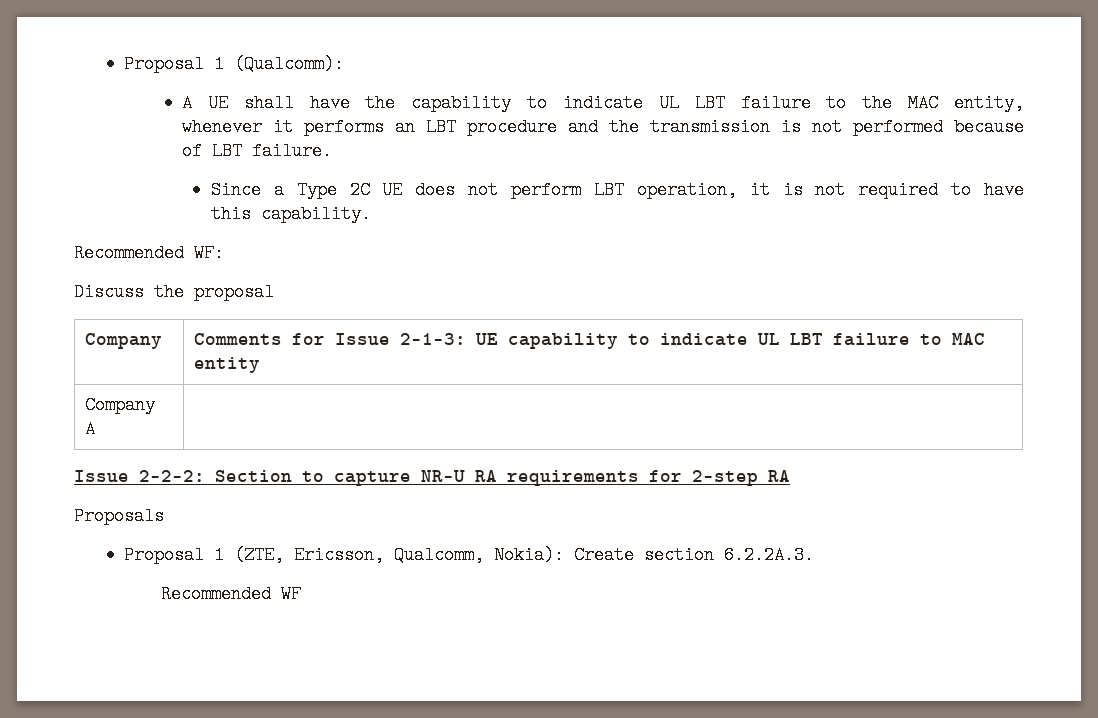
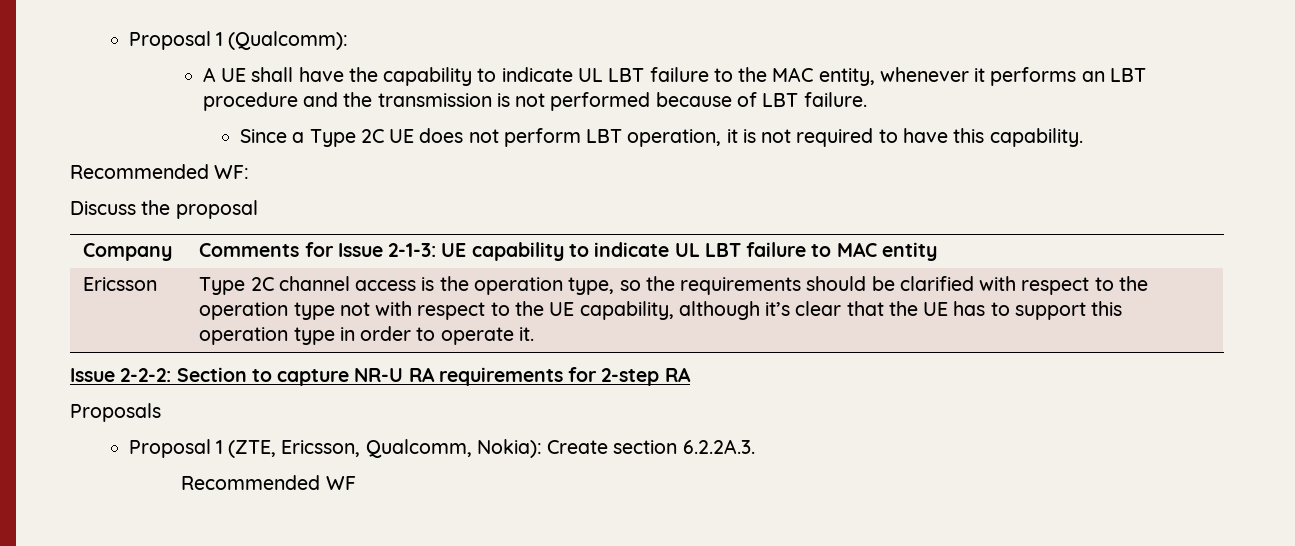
- Company A
+ Ericsson | Type 2C channel access is the operation type, so the requirements should be clarified with respect to the operation type not with respect to the UE capability, although it’s clear that the UE has to support this operation type in order to operate it.

